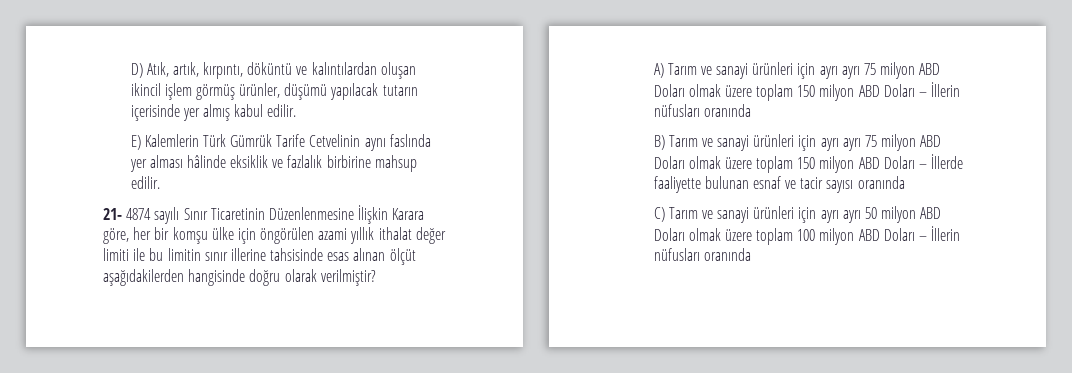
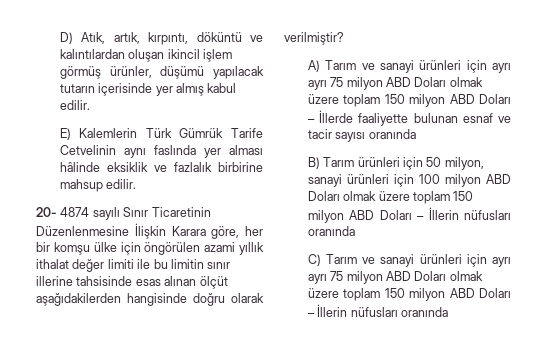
- 21- 4874 sayılı Sınır Ticaretinin Düzenlenmesine İlişkin Karara göre, her bir komşu ülke için öngörülen azami yıllık ithalat değer limiti ile bu limitin sınır illerine tahsisinde esas alınan ölçüt aşağıdakilerden hangisinde doğru olarak verilmiştir?
+ 20- 4874 sayılı Sınır Ticaretinin Düzenlenmesine İlişkin Karara göre, her bir komşu ülke için öngörülen azami yıllık ithalat değer limiti ile bu limitin sınır illerine tahsisinde esas alınan ölçüt aşağıdakilerden hangisinde doğru olarak verilmiştir?
- A) Tarım ve sanayi ürünleri için ayrı ayrı 75 milyon ABD Doları olmak üzere toplam 150 milyon ABD Doları – İllerin nüfusları oranında
+ A) Tarım ve sanayi ürünleri için ayrı ayrı 75 milyon ABD Doları olmak üzere toplam 150 milyon ABD Doları – İllerde faaliyette bulunan esnaf ve tacir sayısı oranında
+ B) Tarım ürünleri için 50 milyon, sanayi ürünleri için 100 milyon ABD Doları olmak üzere toplam 150 milyon ABD Doları – İllerin nüfusları oranında
- B) Tarım ve sanayi ürünleri için ayrı ayrı 75 milyon ABD Doları olmak üzere toplam 150 milyon ABD Doları – İllerde faaliyette bulunan esnaf ve tacir sayısı oranında
- C) Tarım ve sanayi ürünleri için ayrı ayrı 50 milyon ABD Doları olmak üzere toplam 100 milyon ABD Doları – İllerin nüfusları oranında
+ C) Tarım ve sanayi ürünleri için ayrı ayrı 75 milyon ABD Doları olmak üzere toplam 150 milyon ABD Doları – İllerin nüfusları oranında

